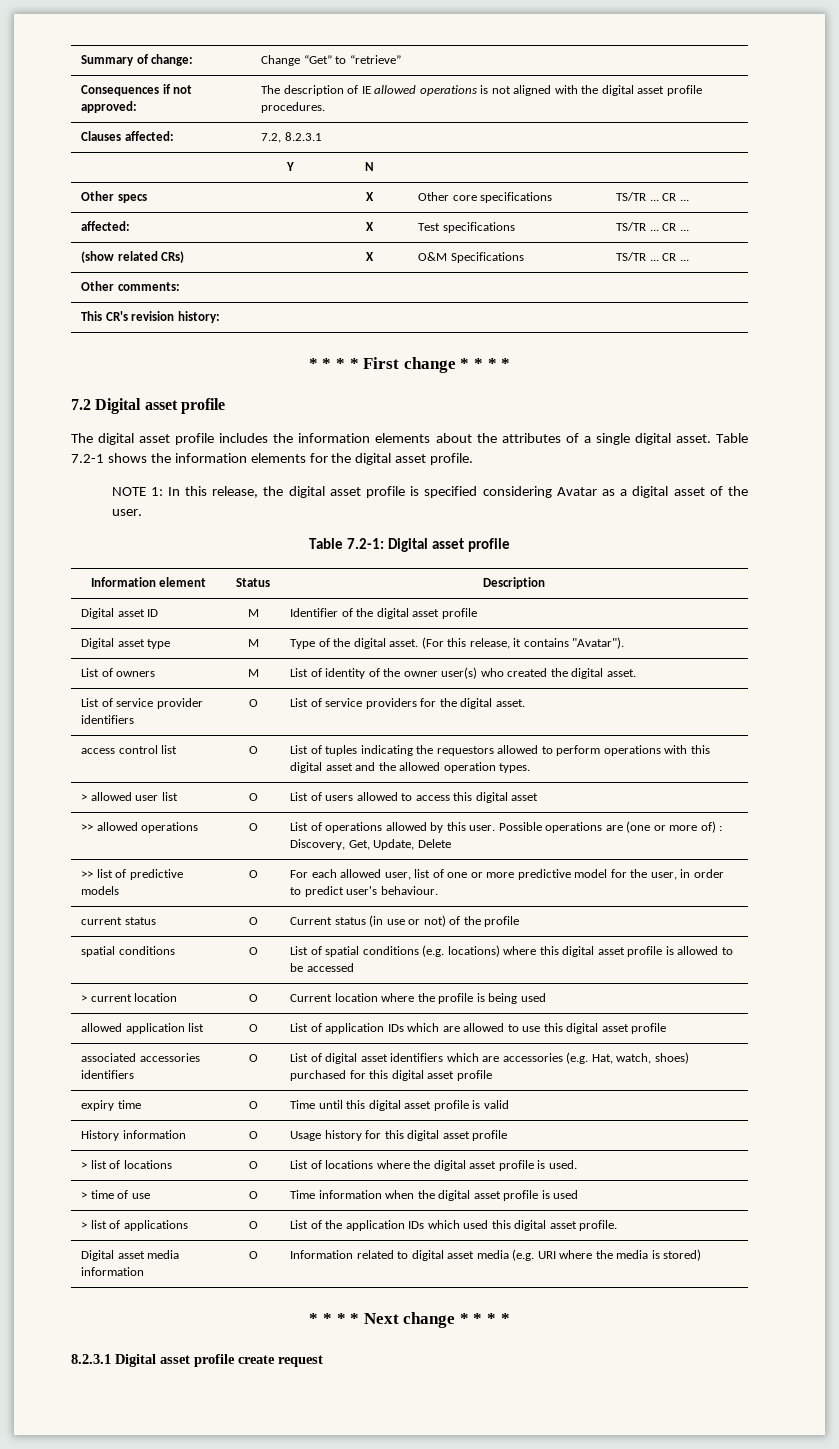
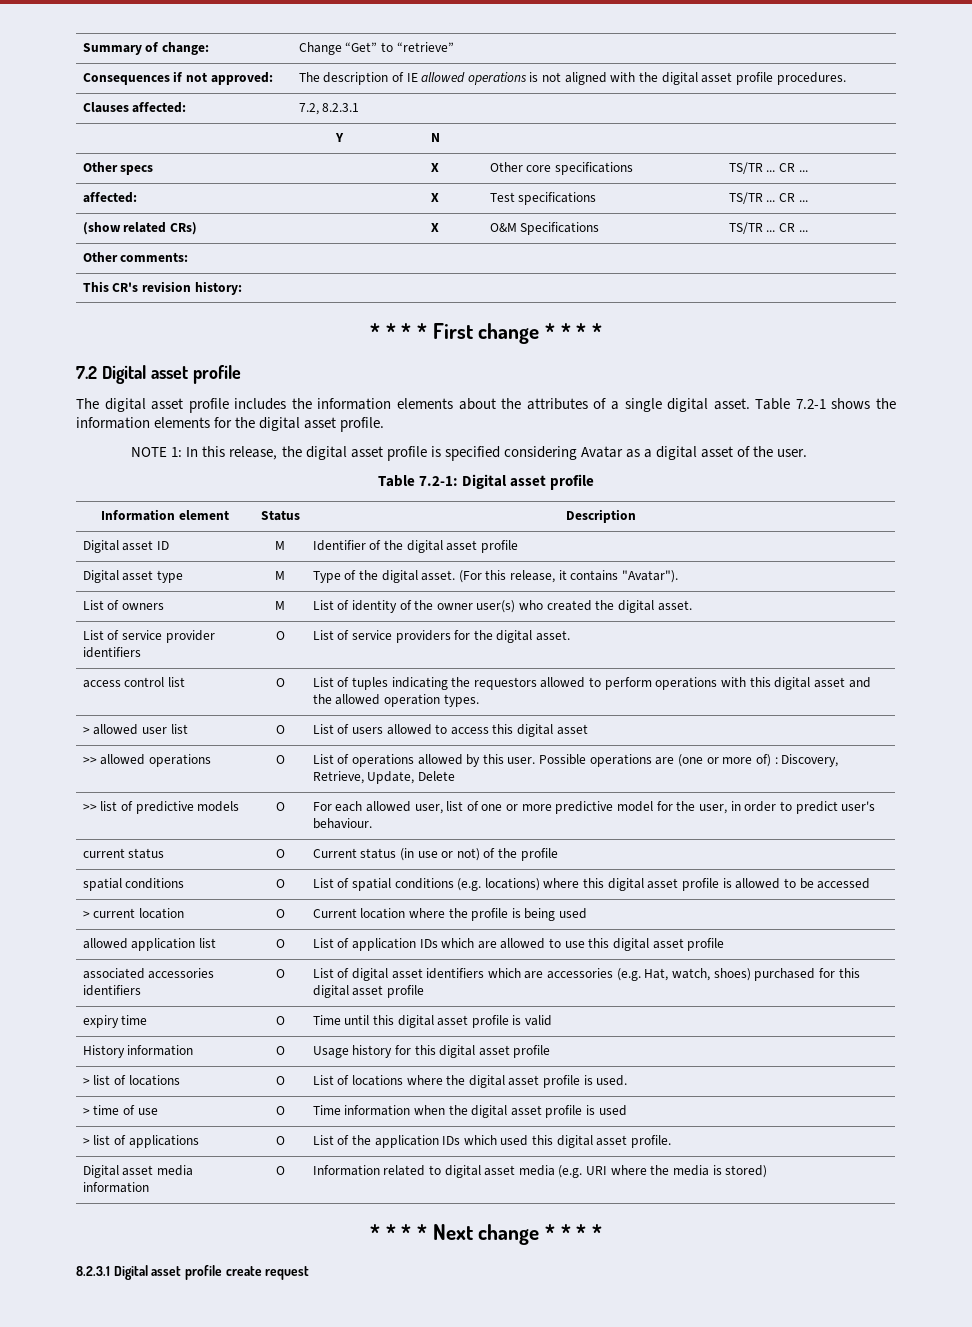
- >> allowed operations | O | List of operations allowed by this user. Possible operations are (one or more of) : Discovery, Get, Update, Delete
+ >> allowed operations | O | List of operations allowed by this user. Possible operations are (one or more of) : Discovery, Retrieve, Update, Delete

